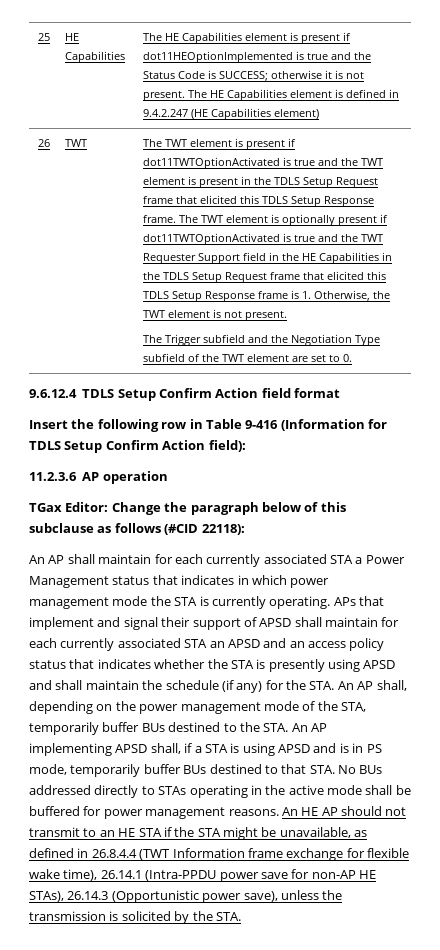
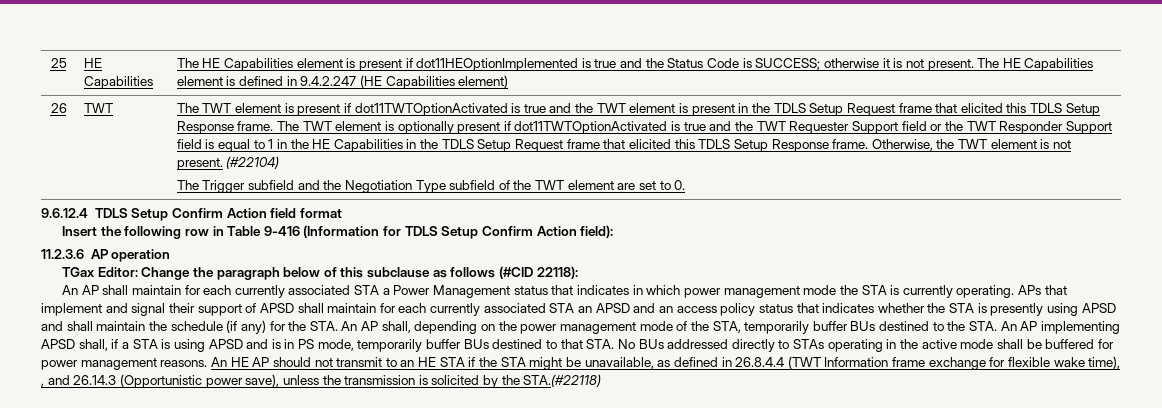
- The TWT element is optionally present if dot11TWTOptionActivated is true and the TWT Requester Support field in the HE Capabilities in the TDLS Setup Request frame that elicited this TDLS Setup Response frame is 1. Otherwise, the TWT element is not present.
+ The TWT element is optionally present if dot11TWTOptionActivated is true and the TWT Requester Support field or the TWT Responder Support field is equal to 1 in the HE Capabilities in the TDLS Setup Request frame that elicited this TDLS Setup Response frame. Otherwise, the TWT element is not present. (#22104)
- An HE AP should not transmit to an HE STA if the STA might be unavailable, as defined in 26.8.4.4 (TWT Information frame exchange for flexible wake time), 26.14.1 (Intra-PPDU power save for non-AP HE STAs), 26.14.3 (Opportunistic power save), unless the transmission is solicited by the STA.
+ An HE AP should not transmit to an HE STA if the STA might be unavailable, as defined in 26.8.4.4 (TWT Information frame exchange for flexible wake time), , and 26.14.3 (Opportunistic power save), unless the transmission is solicited by the STA.(#22118)

